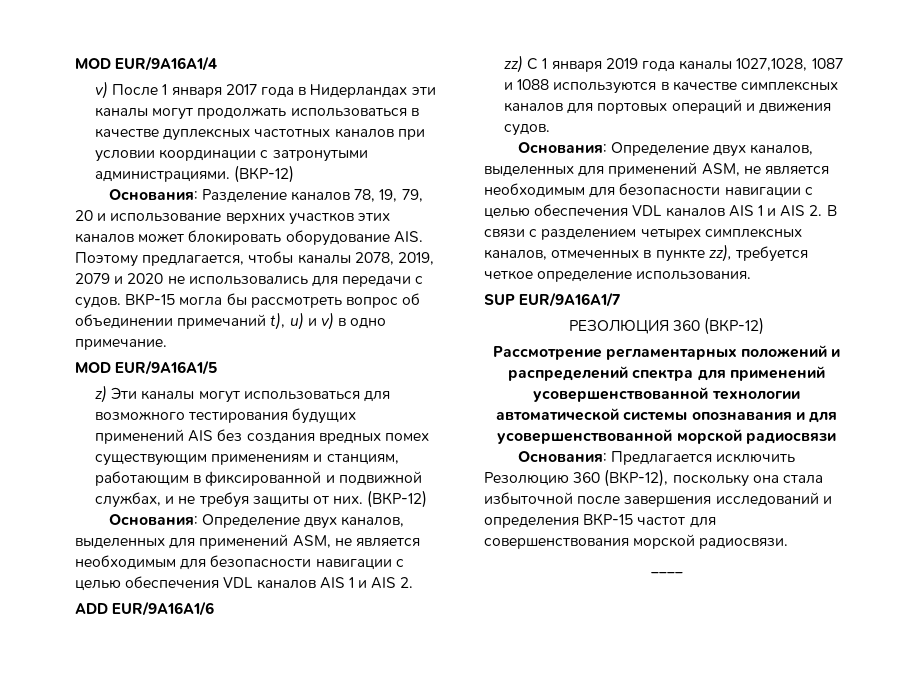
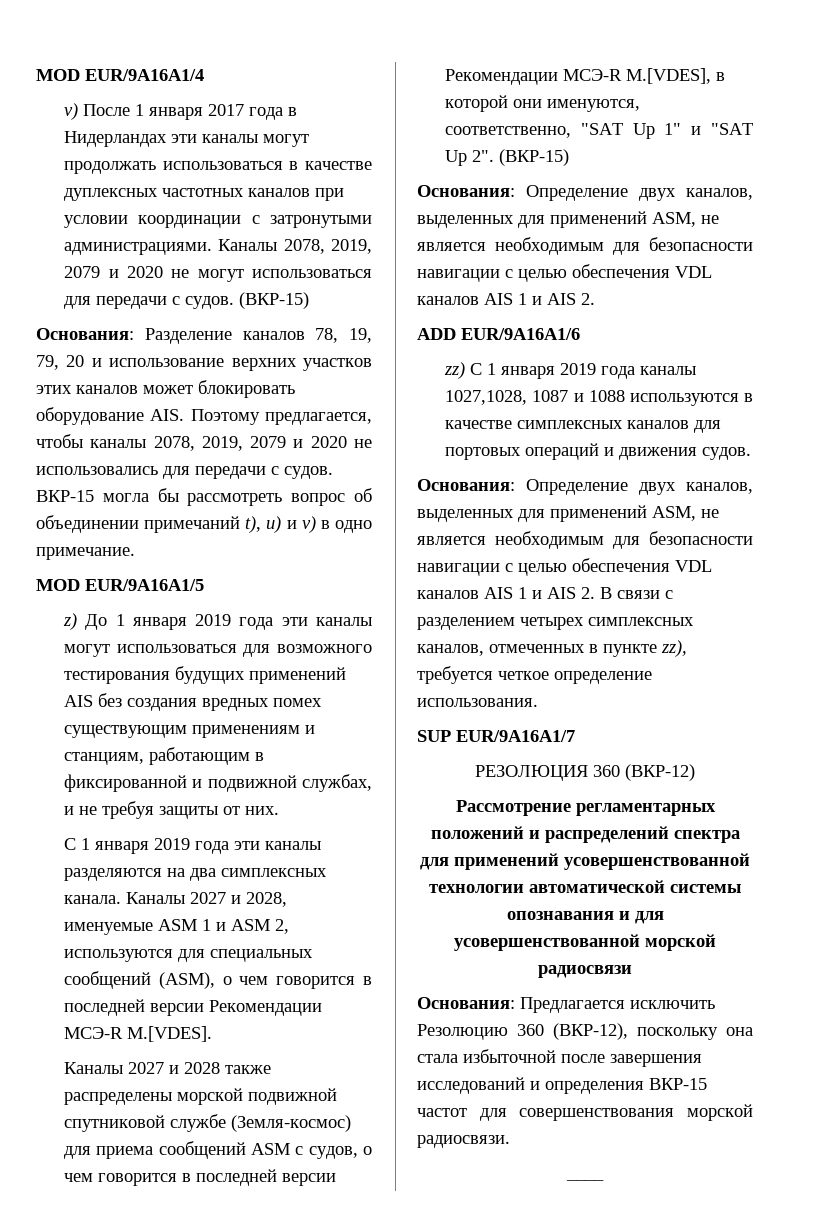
- v) После 1 января 2017 года в Нидерландах эти каналы могут продолжать использоваться в качестве дуплексных частотных каналов при условии координации с затронутыми администрациями. (ВКР-12)
+ v) После 1 января 2017 года в Нидерландах эти каналы могут продолжать использоваться в качестве дуплексных частотных каналов при условии координации с затронутыми администрациями. Каналы 2078, 2019, 2079 и 2020 не могут использоваться для передачи с судов. (ВКР-15)
- z) Эти каналы могут использоваться для возможного тестирования будущих применений AIS без создания вредных помех существующим применениям и станциям, работающим в фиксированной и подвижной службах, и не требуя защиты от них. (ВКР-12)
+ z) До 1 января 2019 года эти каналы могут использоваться для возможного тестирования будущих применений AIS без создания вредных помех существующим применениям и станциям, работающим в фиксированной и подвижной службах, и не требуя защиты от них.
+ С 1 января 2019 года эти каналы разделяются на два симплексных канала. Каналы 2027 и 2028, именуемые ASM 1 и ASM 2, используются для специальных сообщений (ASM), о чем говорится в последней версии Рекомендации МСЭ-R M.[VDES].
+ Каналы 2027 и 2028 также распределены морской подвижной спутниковой службе (Земля-космос) для приема сообщений ASM с судов, о чем говорится в последней версии Рекомендации МСЭ-R M.[VDES], в которой они именуются, соответственно, "SAT Up 1" и "SAT Up 2". (ВКР-15)

